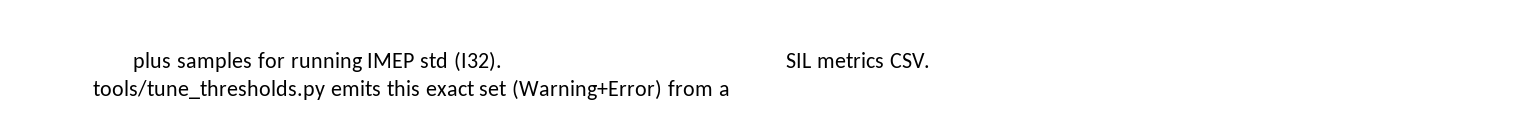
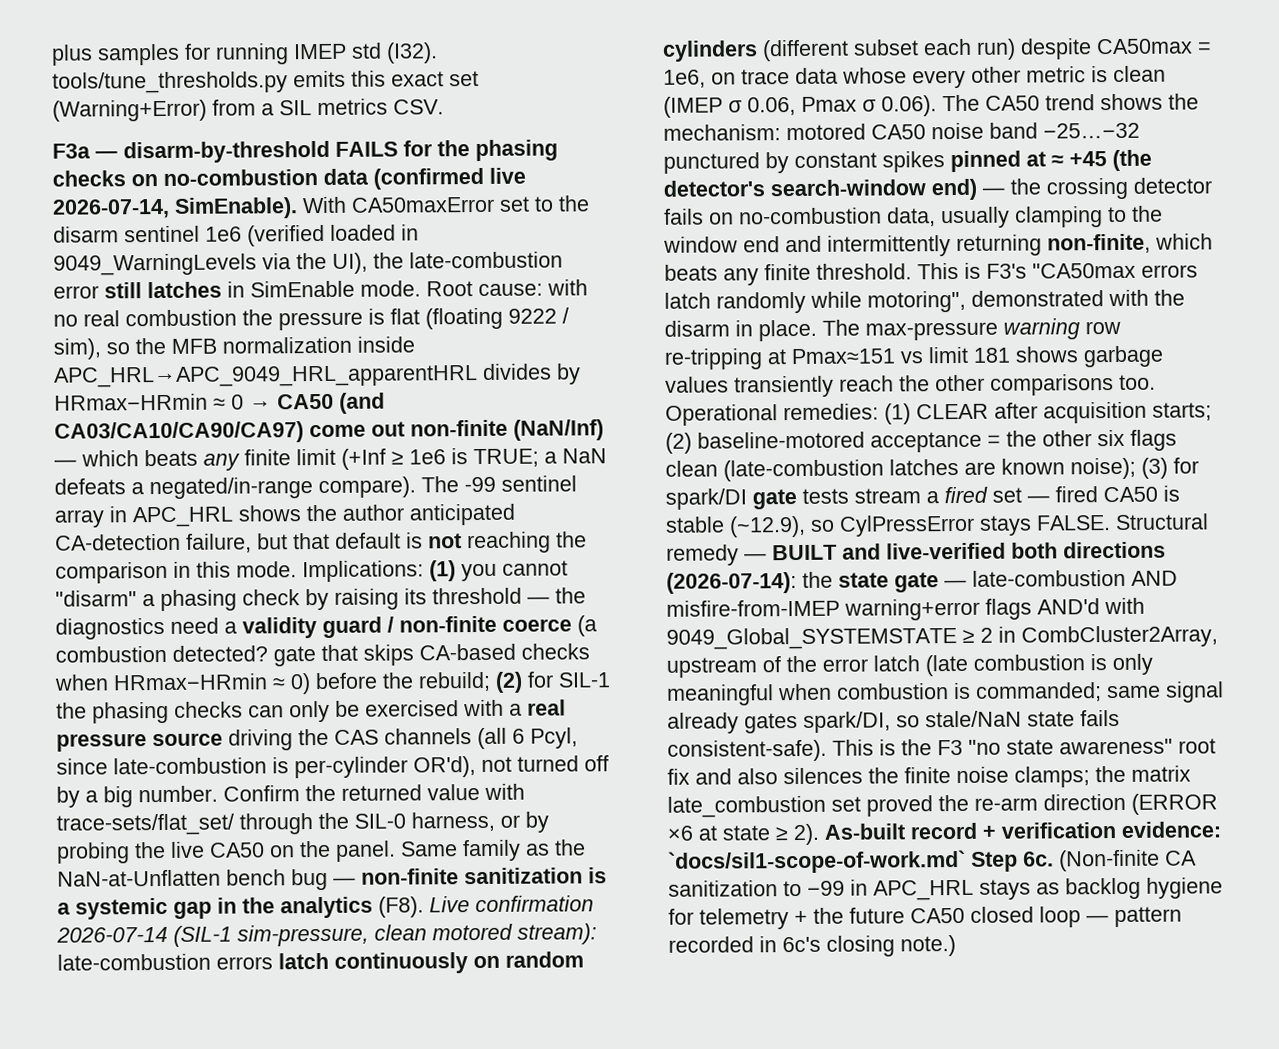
+ F3a — disarm-by-threshold FAILS for the phasing checks on no-combustion data (confirmed live 2026-07-14, SimEnable). With CA50maxError set to the disarm sentinel 1e6 (verified loaded in 9049_WarningLevels via the UI), the late-combustion error still latches in SimEnable mode. Root cause: with no real combustion the pressure is flat (floating 9222 / sim), so the MFB normalization inside APC_HRL→APC_9049_HRL_apparentHRL divides by HRmax−HRmin ≈ 0 → CA50 (and CA03/CA10/CA90/CA97) come out non-finite (NaN/Inf) — which beats any finite limit (+Inf ≥ 1e6 is TRUE; a NaN defeats a negated/in-range compare). The -99 sentinel array in APC_HRL shows the author anticipated CA-detection failure, but that default is not reaching the comparison in this mode. Implications: (1) you cannot "disarm" a phasing check by raising its threshold — the diagnostics need a validity guard / non-finite coerce (a combustion detected? gate that skips CA-based checks when HRmax−HRmin ≈ 0) before the rebuild; (2) for SIL-1 the phasing checks can only be exercised with a real pressure source driving the CAS channels (all 6 Pcyl, since late-combustion is per-cylinder OR'd), not turned off by a big number. Confirm the returned value with trace-sets/flat_set/ through the SIL-0 harness, or by probing the live CA50 on the panel. Same family as the NaN-at-Unflatten bench bug — non-finite sanitization is a systemic gap in the analytics (F8). Live confirmation 2026-07-14 (SIL-1 sim-pressure, clean motored stream): late-combustion errors latch continuously on random cylinders (different subset each run) despite CA50max = 1e6, on trace data whose every other metric is clean (IMEP σ 0.06, Pmax σ 0.06). The CA50 trend shows the mechanism: motored CA50 noise band −25…−32 punctured by constant spikes pinned at ≈ +45 (the detector's search-window end) — the crossing detector fails on no-combustion data, usually clamping to the window end and intermittently returning non-finite, which beats any finite threshold. This is F3's "CA50max errors latch randomly while motoring", demonstrated with the disarm in place. The max-pressure warning row re-tripping at Pmax≈151 vs limit 181 shows garbage values transiently reach the other comparisons too. Operational remedies: (1) CLEAR after acquisition starts; (2) baseline-motored acceptance = the other six flags clean (late-combustion latches are known noise); (3) for spark/DI gate tests stream a fired set — fired CA50 is stable (~12.9), so CylPressError stays FALSE. Structural remedy — BUILT and live-verified both directions (2026-07-14): the state gate — late-combustion AND misfire-from-IMEP warning+error flags AND'd with 9049_Global_SYSTEMSTATE ≥ 2 in CombCluster2Array, upstream of the error latch (late combustion is only meaningful when combustion is commanded; same signal already gates spark/DI, so stale/NaN state fails consistent-safe). This is the F3 "no state awareness" root fix and also silences the finite noise clamps; the matrix late_combustion set proved the re-arm direction (ERROR ×6 at state ≥ 2). As-built record + verification evidence: `docs/sil1-scope-of-work.md` Step 6c. (Non-finite CA sanitization to −99 in APC_HRL stays as backlog hygiene for telemetry + the future CA50 closed loop — pattern recorded in 6c's closing note.)

